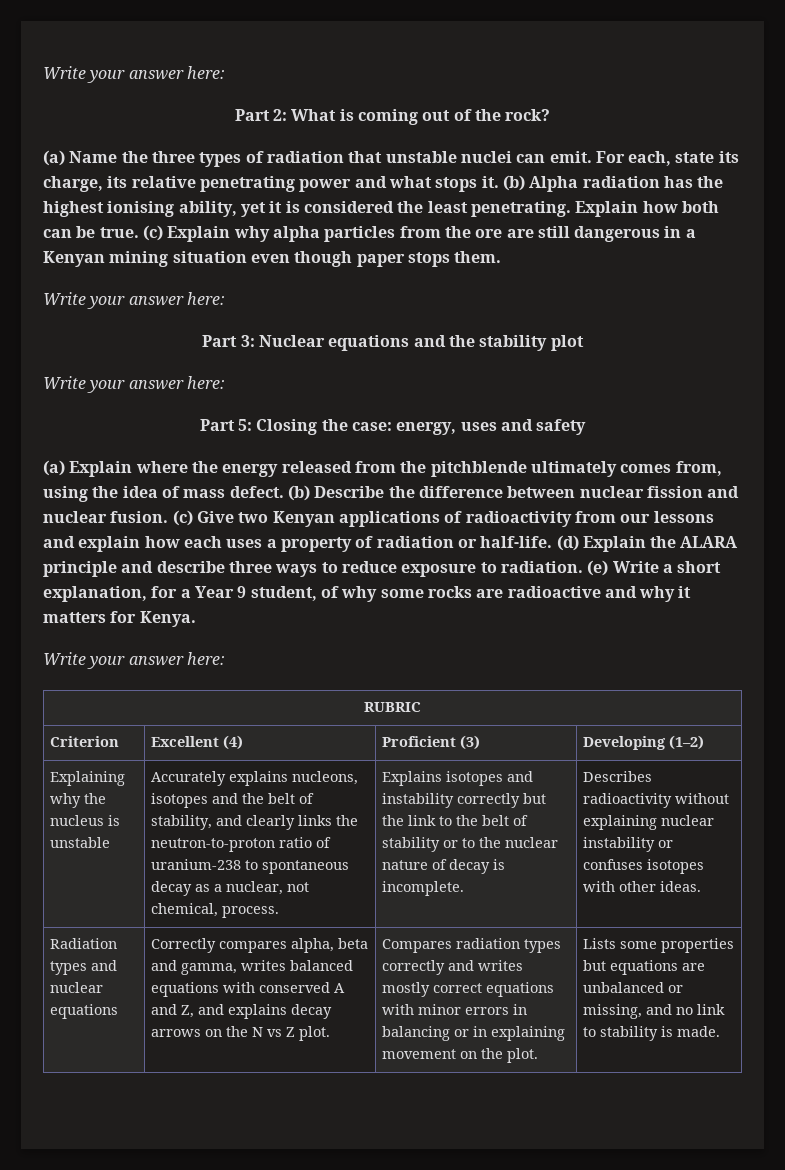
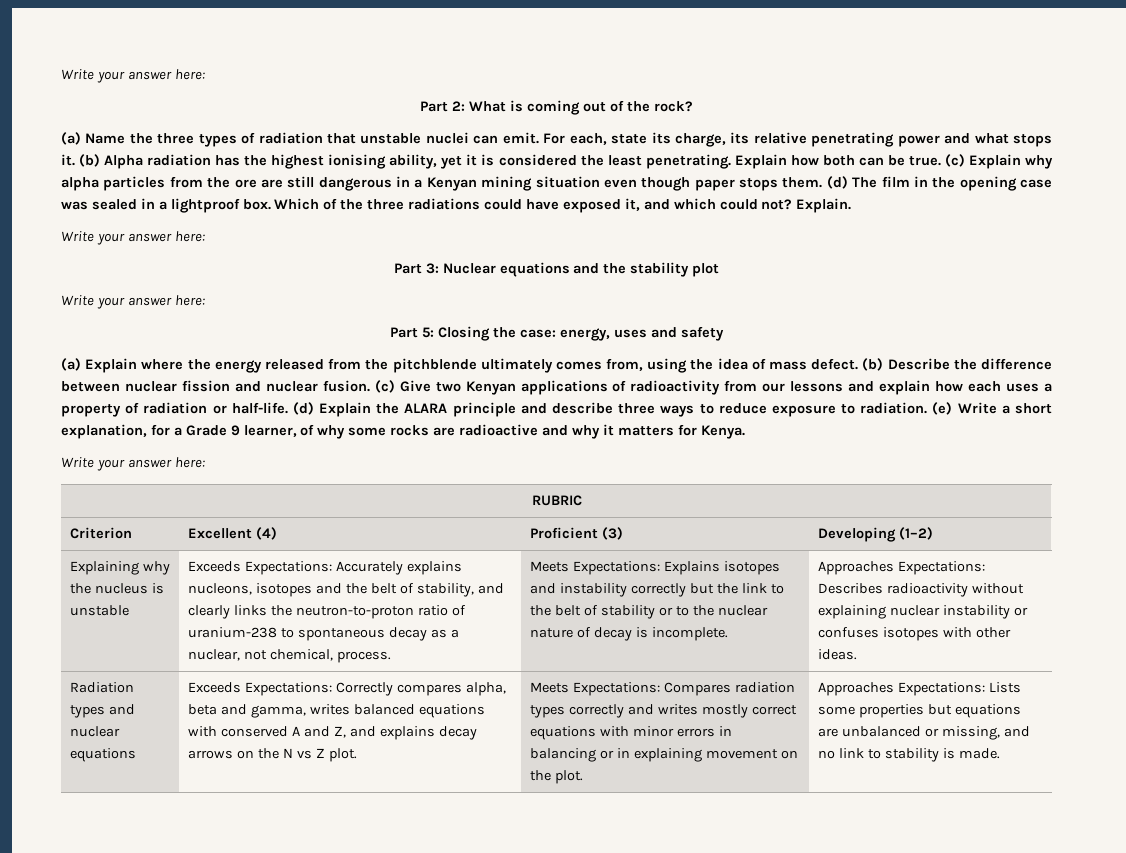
+ (d) The film in the opening case was sealed in a lightproof box. Which of the three radiations could have exposed it, and which could not? Explain.
- (e) Write a short explanation, for a Year 9 student, of why some rocks are radioactive and why it matters for Kenya.
+ (e) Write a short explanation, for a Grade 9 learner, of why some rocks are radioactive and why it matters for Kenya.
- Accurately explains nucleons, isotopes and the belt of stability, and clearly links the neutron-to-proton ratio of uranium-238 to spontaneous decay as a nuclear, not chemical, process.
+ Exceeds Expectations: Accurately explains nucleons, isotopes and the belt of stability, and clearly links the neutron-to-proton ratio of uranium-238 to spontaneous decay as a nuclear, not chemical, process.
- Explains isotopes and instability correctly but the link to the belt of stability or to the nuclear nature of decay is incomplete.
+ Meets Expectations: Explains isotopes and instability correctly but the link to the belt of stability or to the nuclear nature of decay is incomplete.
- Describes radioactivity without explaining nuclear instability or confuses isotopes with other ideas.
+ Approaches Expectations: Describes radioactivity without explaining nuclear instability or confuses isotopes with other ideas.
- Correctly compares alpha, beta and gamma, writes balanced equations with conserved A and Z, and explains decay arrows on the N vs Z plot.
+ Exceeds Expectations: Correctly compares alpha, beta and gamma, writes balanced equations with conserved A and Z, and explains decay arrows on the N vs Z plot.
- Compares radiation types correctly and writes mostly correct equations with minor errors in balancing or in explaining movement on the plot.
+ Meets Expectations: Compares radiation types correctly and writes mostly correct equations with minor errors in balancing or in explaining movement on the plot.
- Lists some properties but equations are unbalanced or missing, and no link to stability is made.
+ Approaches Expectations: Lists some properties but equations are unbalanced or missing, and no link to stability is made.

